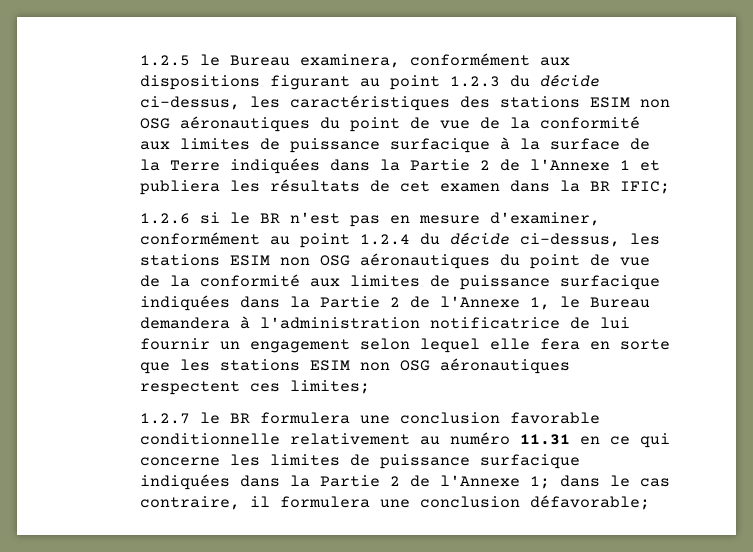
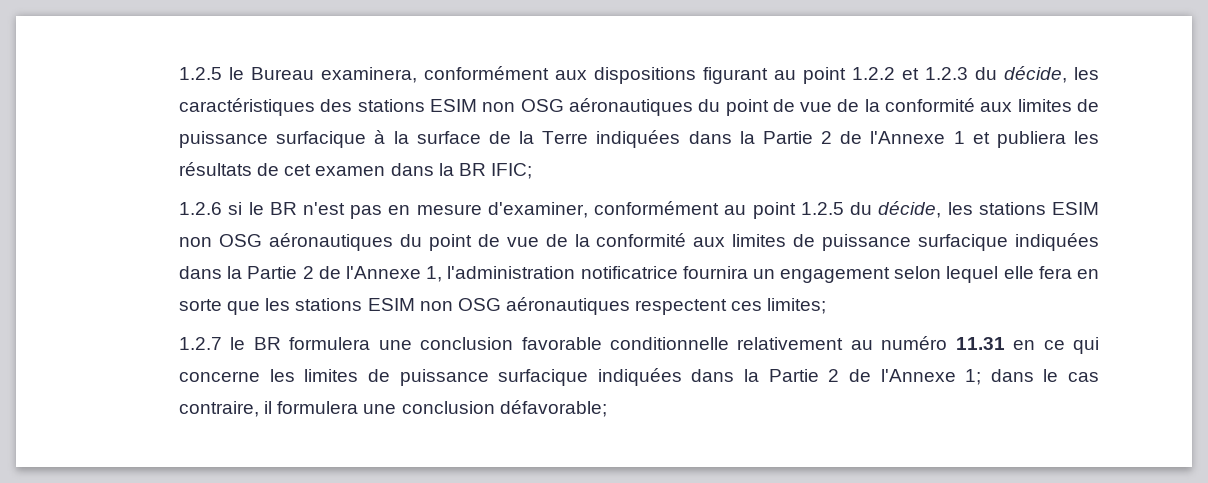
- 1.2.5 le Bureau examinera, conformément aux dispositions figurant au point 1.2.3 du décide ci-dessus, les caractéristiques des stations ESIM non OSG aéronautiques du point de vue de la conformité aux limites de puissance surfacique à la surface de la Terre indiquées dans la Partie 2 de l'Annexe 1 et publiera les résultats de cet examen dans la BR IFIC;
+ 1.2.5 le Bureau examinera, conformément aux dispositions figurant au point 1.2.2 et 1.2.3 du décide, les caractéristiques des stations ESIM non OSG aéronautiques du point de vue de la conformité aux limites de puissance surfacique à la surface de la Terre indiquées dans la Partie 2 de l'Annexe 1 et publiera les résultats de cet examen dans la BR IFIC;
- 1.2.6 si le BR n'est pas en mesure d'examiner, conformément au point 1.2.4 du décide ci-dessus, les stations ESIM non OSG aéronautiques du point de vue de la conformité aux limites de puissance surfacique indiquées dans la Partie 2 de l'Annexe 1, le Bureau demandera à l'administration notificatrice de lui fournir un engagement selon lequel elle fera en sorte que les stations ESIM non OSG aéronautiques respectent ces limites;
+ 1.2.6 si le BR n'est pas en mesure d'examiner, conformément au point 1.2.5 du décide, les stations ESIM non OSG aéronautiques du point de vue de la conformité aux limites de puissance surfacique indiquées dans la Partie 2 de l'Annexe 1, l'administration notificatrice fournira un engagement selon lequel elle fera en sorte que les stations ESIM non OSG aéronautiques respectent ces limites;

